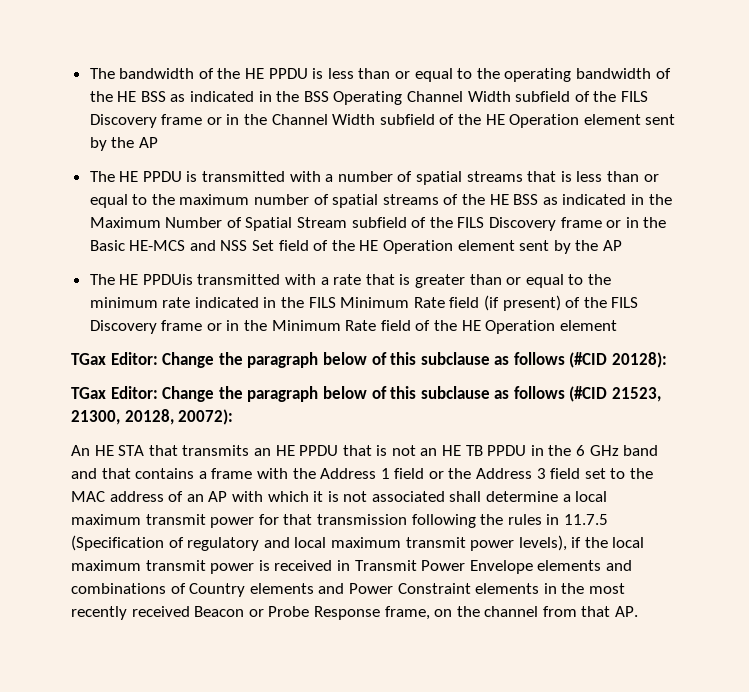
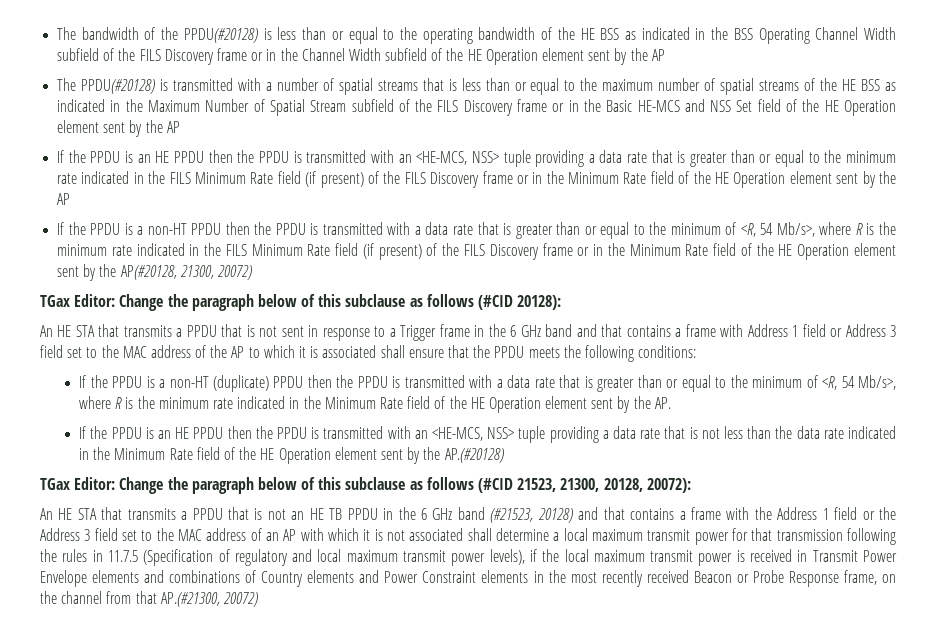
- The bandwidth of the HE PPDU is less than or equal to the operating bandwidth of the HE BSS as indicated in the BSS Operating Channel Width subfield of the FILS Discovery frame or in the Channel Width subfield of the HE Operation element sent by the AP
+ The bandwidth of the PPDU(#20128) is less than or equal to the operating bandwidth of the HE BSS as indicated in the BSS Operating Channel Width subfield of the FILS Discovery frame or in the Channel Width subfield of the HE Operation element sent by the AP
- The HE PPDU is transmitted with a number of spatial streams that is less than or equal to the maximum number of spatial streams of the HE BSS as indicated in the Maximum Number of Spatial Stream subfield of the FILS Discovery frame or in the Basic HE-MCS and NSS Set field of the HE Operation element sent by the AP
+ The PPDU(#20128) is transmitted with a number of spatial streams that is less than or equal to the maximum number of spatial streams of the HE BSS as indicated in the Maximum Number of Spatial Stream subfield of the FILS Discovery frame or in the Basic HE-MCS and NSS Set field of the HE Operation element sent by the AP
- The HE PPDUis transmitted with a rate that is greater than or equal to the minimum rate indicated in the FILS Minimum Rate field (if present) of the FILS Discovery frame or in the Minimum Rate field of the HE Operation element
+ If the PPDU is an HE PPDU then the PPDU is transmitted with an <HE-MCS, NSS> tuple providing a data rate that is greater than or equal to the minimum rate indicated in the FILS Minimum Rate field (if present) of the FILS Discovery frame or in the Minimum Rate field of the HE Operation element sent by the AP
+ If the PPDU is a non-HT PPDU then the PPDU is transmitted with a data rate that is greater than or equal to the minimum of <R, 54 Mb/s>, where R is the minimum rate indicated in the FILS Minimum Rate field (if present) of the FILS Discovery frame or in the Minimum Rate field of the HE Operation element sent by the AP(#20128, 21300, 20072)
+ An HE STA that transmits a PPDU that is not sent in response to a Trigger frame in the 6 GHz band and that contains a frame with Address 1 field or Address 3 field set to the MAC address of the AP to which it is associated shall ensure that the PPDU meets the following conditions:
+ If the PPDU is a non-HT (duplicate) PPDU then the PPDU is transmitted with a data rate that is greater than or equal to the minimum of <R, 54 Mb/s>, where R is the minimum rate indicated in the Minimum Rate field of the HE Operation element sent by the AP.
+ If the PPDU is an HE PPDU then the PPDU is transmitted with an <HE-MCS, NSS> tuple providing a data rate that is not less than the data rate indicated in the Minimum Rate field of the HE Operation element sent by the AP.(#20128)
- An HE STA that transmits an HE PPDU that is not an HE TB PPDU in the 6 GHz band and that contains a frame with the Address 1 field or the Address 3 field set to the MAC address of an AP with which it is not associated shall determine a local maximum transmit power for that transmission following the rules in 11.7.5 (Specification of regulatory and local maximum transmit power levels), if the local maximum transmit power is received in Transmit Power Envelope elements and combinations of Country elements and Power Constraint elements in the most recently received Beacon or Probe Response frame, on the channel from that AP.
+ An HE STA that transmits a PPDU that is not an HE TB PPDU in the 6 GHz band (#21523, 20128) and that contains a frame with the Address 1 field or the Address 3 field set to the MAC address of an AP with which it is not associated shall determine a local maximum transmit power for that transmission following the rules in 11.7.5 (Specification of regulatory and local maximum transmit power levels), if the local maximum transmit power is received in Transmit Power Envelope elements and combinations of Country elements and Power Constraint elements in the most recently received Beacon or Probe Response frame, on the channel from that AP.(#21300, 20072)

